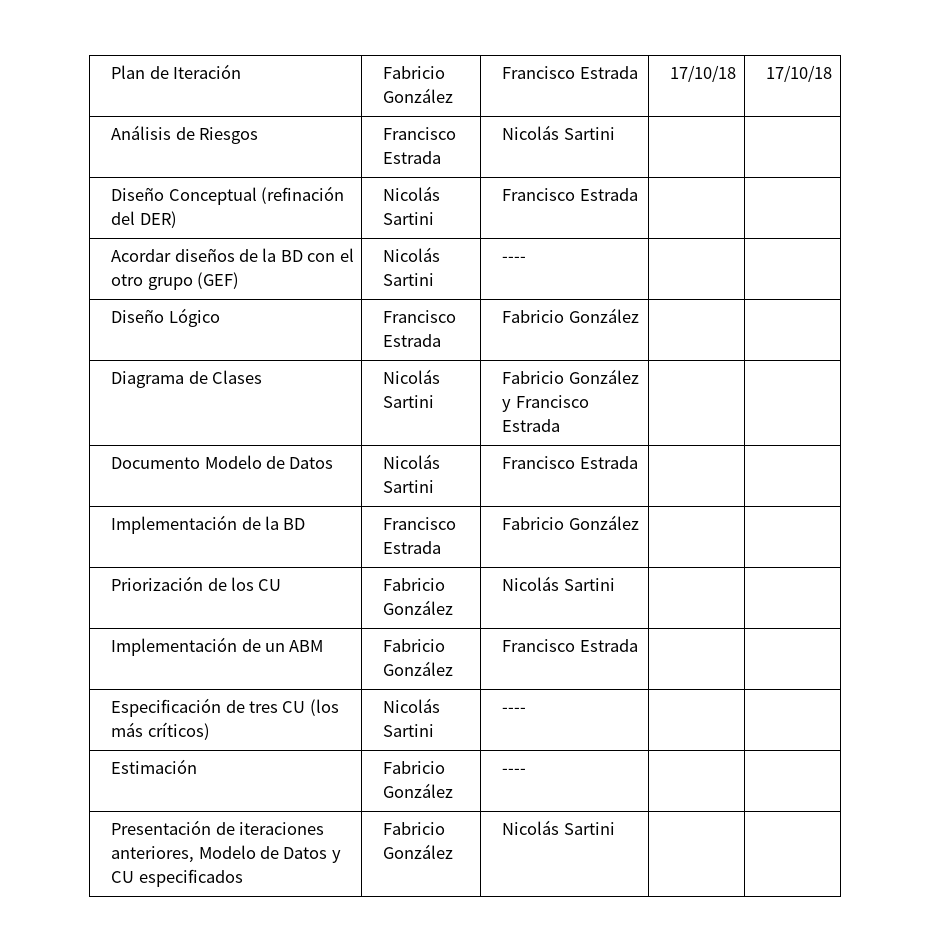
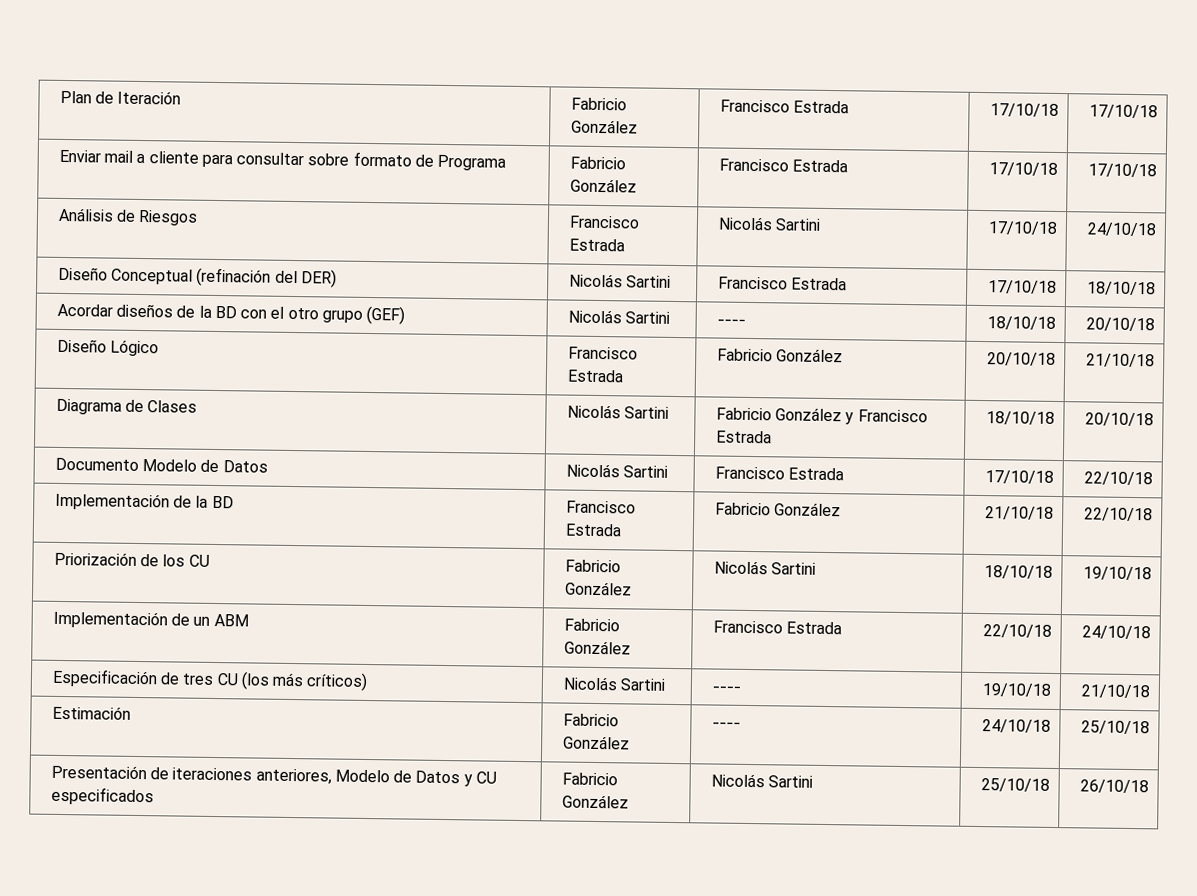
+ Enviar mail a cliente para consultar sobre formato de Programa | Fabricio González | Francisco Estrada | 17/10/18 | 17/10/18
- Análisis de Riesgos | Francisco Estrada | Nicolás Sartini | |
+ Análisis de Riesgos | Francisco Estrada | Nicolás Sartini | 17/10/18 | 24/10/18
- Diseño Conceptual (refinación del DER) | Nicolás Sartini | Francisco Estrada | |
+ Diseño Conceptual (refinación del DER) | Nicolás Sartini | Francisco Estrada | 17/10/18 | 18/10/18
- Acordar diseños de la BD con el otro grupo (GEF) | Nicolás Sartini | ---- | |
+ Acordar diseños de la BD con el otro grupo (GEF) | Nicolás Sartini | ---- | 18/10/18 | 20/10/18
- Diseño Lógico | Francisco Estrada | Fabricio González | |
+ Diseño Lógico | Francisco Estrada | Fabricio González | 20/10/18 | 21/10/18
- Diagrama de Clases | Nicolás Sartini | Fabricio González y Francisco Estrada | |
+ Diagrama de Clases | Nicolás Sartini | Fabricio González y Francisco Estrada | 18/10/18 | 20/10/18
- Documento Modelo de Datos | Nicolás Sartini | Francisco Estrada | |
+ Documento Modelo de Datos | Nicolás Sartini | Francisco Estrada | 17/10/18 | 22/10/18
- Implementación de la BD | Francisco Estrada | Fabricio González | |
+ Implementación de la BD | Francisco Estrada | Fabricio González | 21/10/18 | 22/10/18
- Priorización de los CU | Fabricio González | Nicolás Sartini | |
+ Priorización de los CU | Fabricio González | Nicolás Sartini | 18/10/18 | 19/10/18
- Implementación de un ABM | Fabricio González | Francisco Estrada | |
+ Implementación de un ABM | Fabricio González | Francisco Estrada | 22/10/18 | 24/10/18
- Especificación de tres CU (los más críticos) | Nicolás Sartini | ---- | |
+ Especificación de tres CU (los más críticos) | Nicolás Sartini | ---- | 19/10/18 | 21/10/18
- Estimación | Fabricio González | ---- | |
+ Estimación | Fabricio González | ---- | 24/10/18 | 25/10/18
- Presentación de iteraciones anteriores, Modelo de Datos y CU especificados | Fabricio González | Nicolás Sartini | |
+ Presentación de iteraciones anteriores, Modelo de Datos y CU especificados | Fabricio González | Nicolás Sartini | 25/10/18 | 26/10/18

